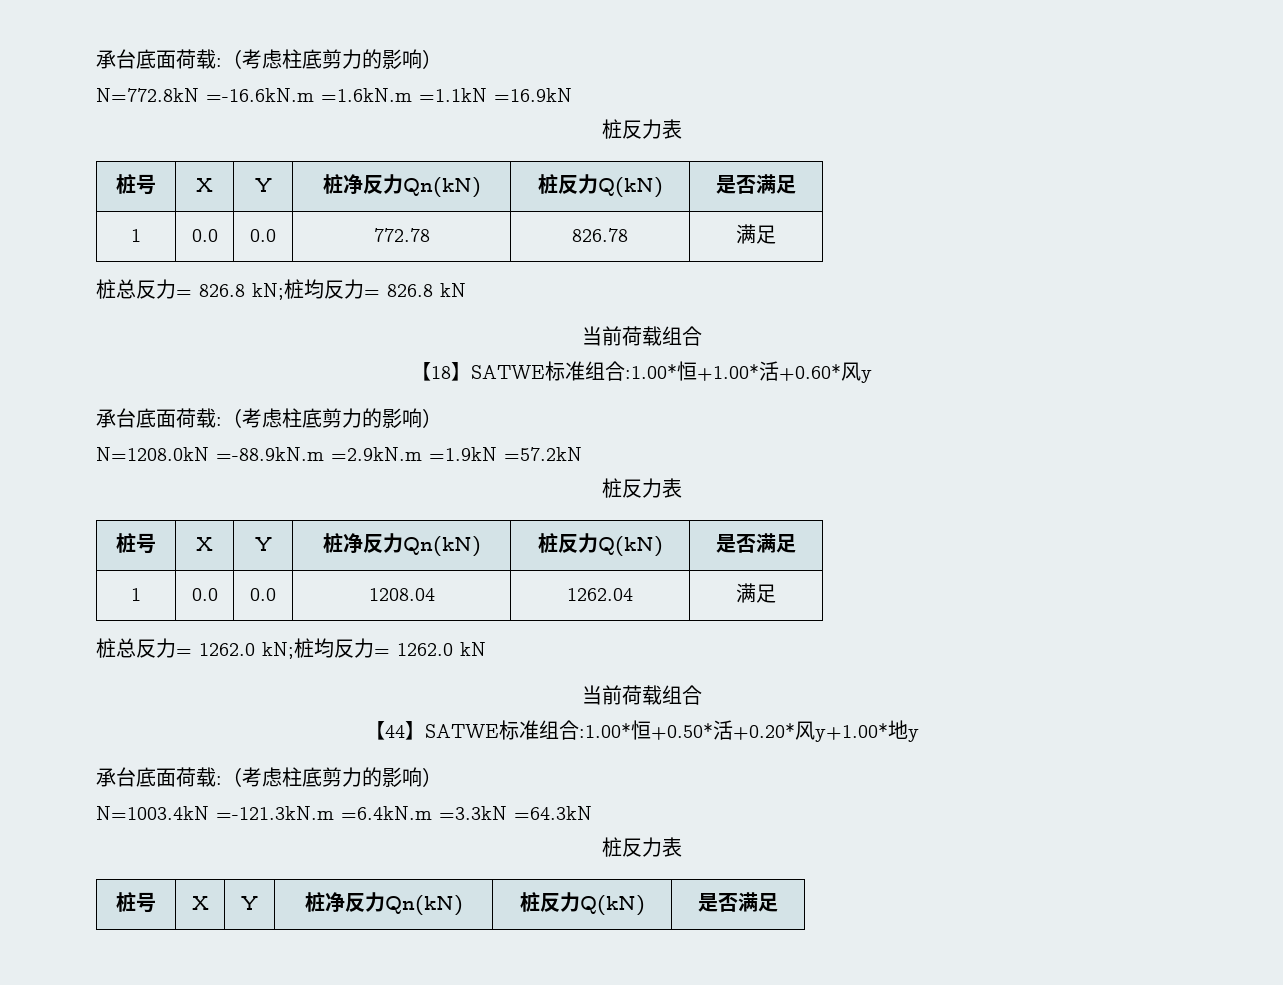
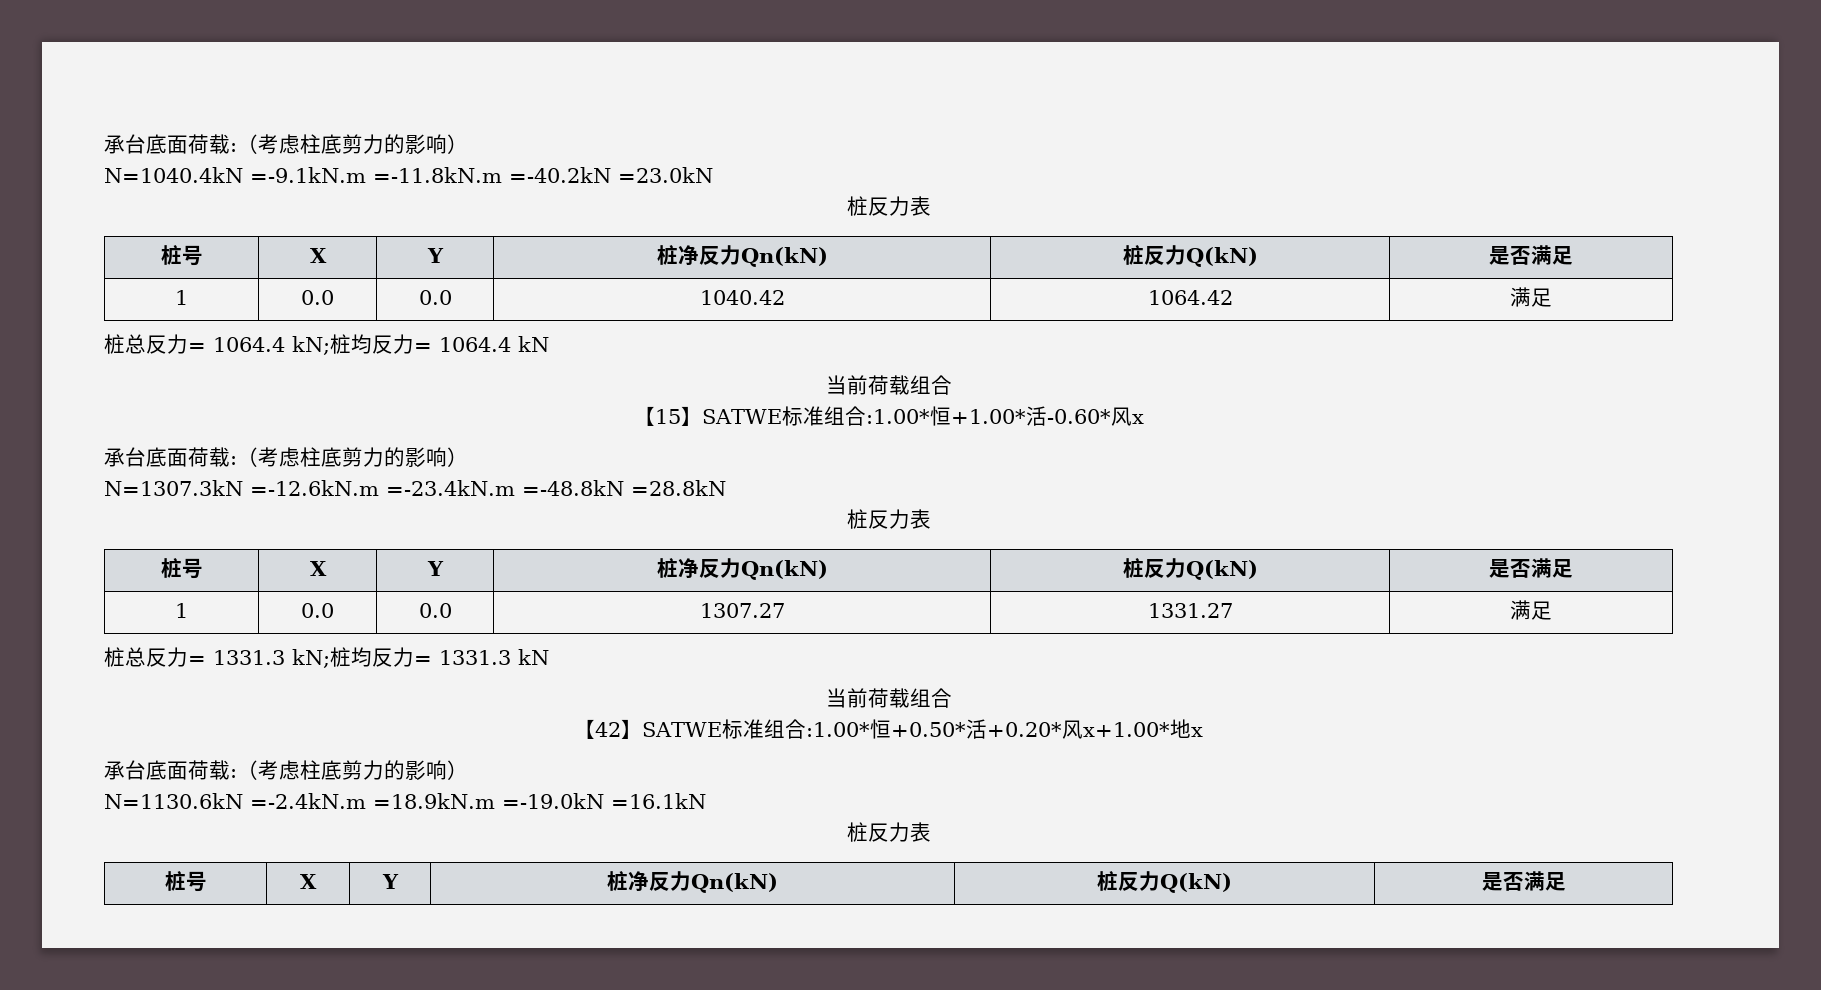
- N=772.8kN =-16.6kN.m =1.6kN.m =1.1kN =16.9kN
+ N=1040.4kN =-9.1kN.m =-11.8kN.m =-40.2kN =23.0kN
- 1 | 0.0 | 0.0 | 772.78 | 826.78 | 满足
- 桩总反力= 826.8 kN;桩均反力= 826.8 kN
+ 1 | 0.0 | 0.0 | 1040.42 | 1064.42 | 满足
+ 桩总反力= 1064.4 kN;桩均反力= 1064.4 kN
  当前荷载组合
- 【18】SATWE标准组合:1.00*恒+1.00*活+0.60*风y
+ 【15】SATWE标准组合:1.00*恒+1.00*活-0.60*风x
- N=1208.0kN =-88.9kN.m =2.9kN.m =1.9kN =57.2kN
+ N=1307.3kN =-12.6kN.m =-23.4kN.m =-48.8kN =28.8kN
- 1 | 0.0 | 0.0 | 1208.04 | 1262.04 | 满足
- 桩总反力= 1262.0 kN;桩均反力= 1262.0 kN
+ 1 | 0.0 | 0.0 | 1307.27 | 1331.27 | 满足
+ 桩总反力= 1331.3 kN;桩均反力= 1331.3 kN
  当前荷载组合
- 【44】SATWE标准组合:1.00*恒+0.50*活+0.20*风y+1.00*地y
+ 【42】SATWE标准组合:1.00*恒+0.50*活+0.20*风x+1.00*地x
- N=1003.4kN =-121.3kN.m =6.4kN.m =3.3kN =64.3kN
+ N=1130.6kN =-2.4kN.m =18.9kN.m =-19.0kN =16.1kN

